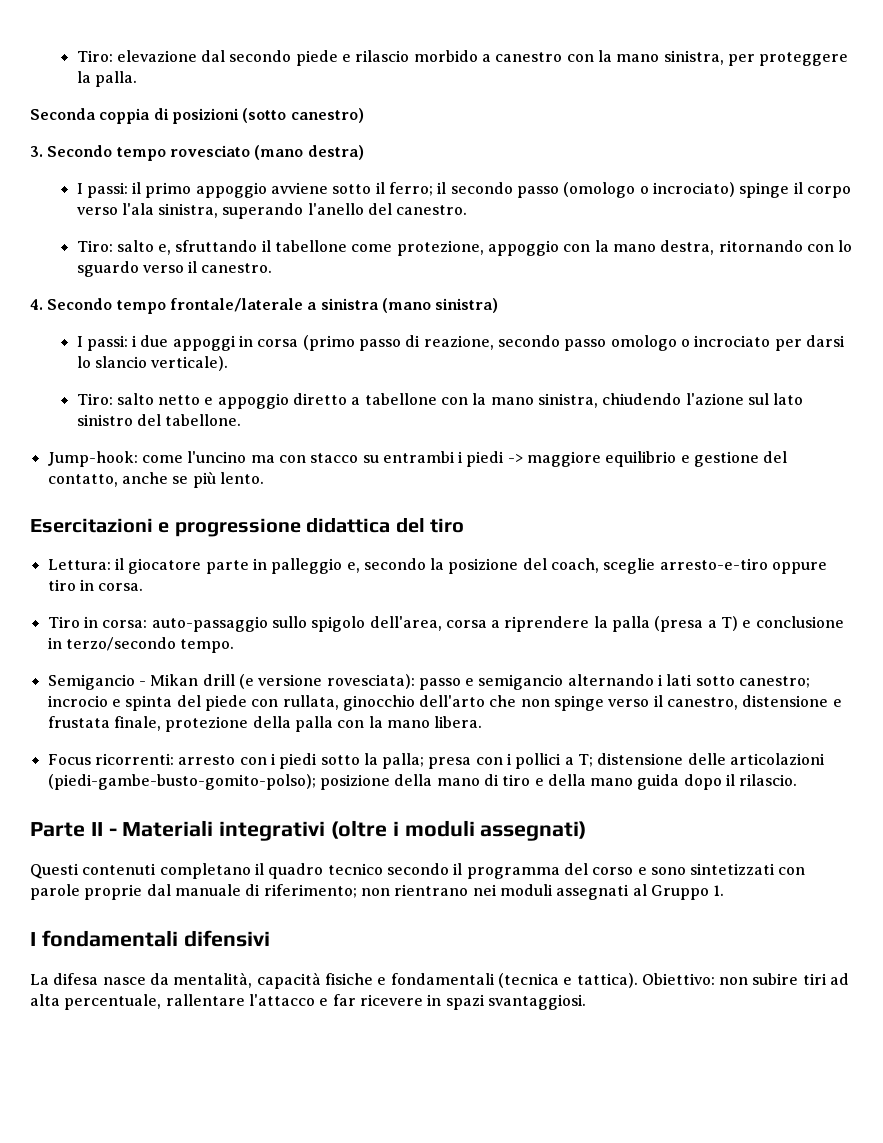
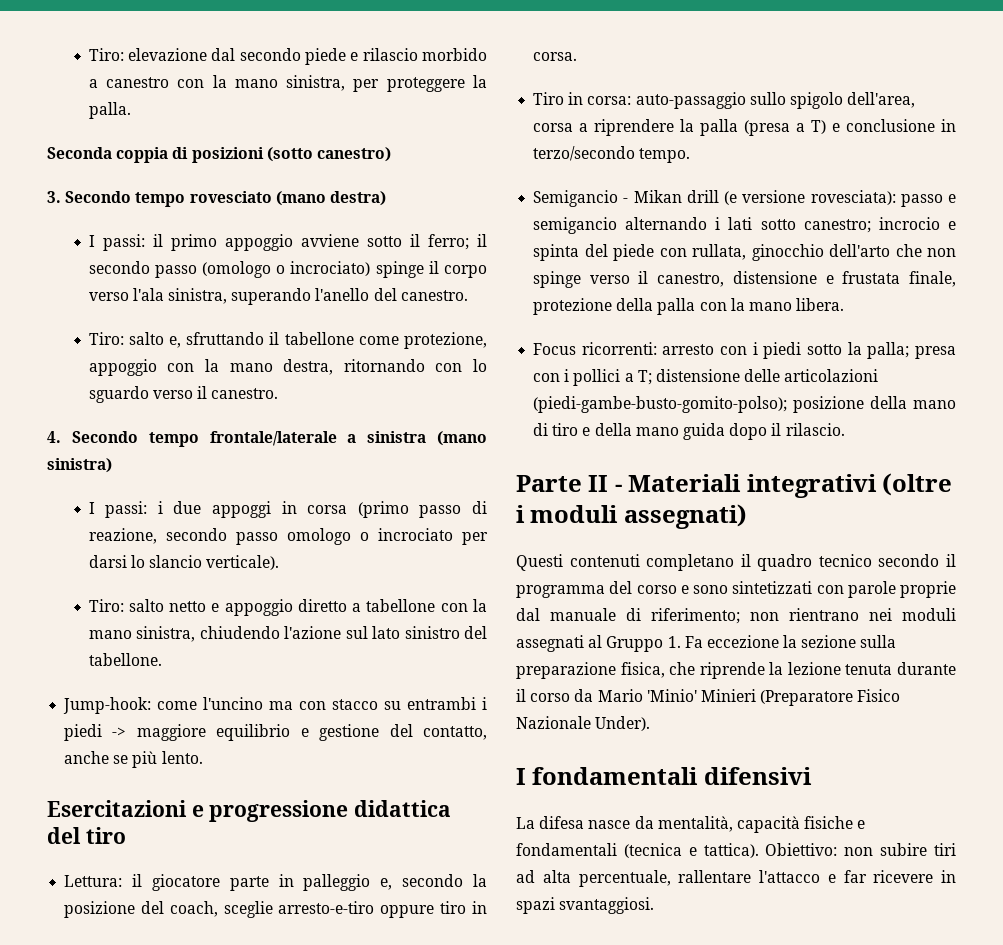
- Questi contenuti completano il quadro tecnico secondo il programma del corso e sono sintetizzati con parole proprie dal manuale di riferimento; non rientrano nei moduli assegnati al Gruppo 1.
+ Questi contenuti completano il quadro tecnico secondo il programma del corso e sono sintetizzati con parole proprie dal manuale di riferimento; non rientrano nei moduli assegnati al Gruppo 1. Fa eccezione la sezione sulla preparazione fisica, che riprende la lezione tenuta durante il corso da Mario 'Minio' Minieri (Preparatore Fisico Nazionale Under).

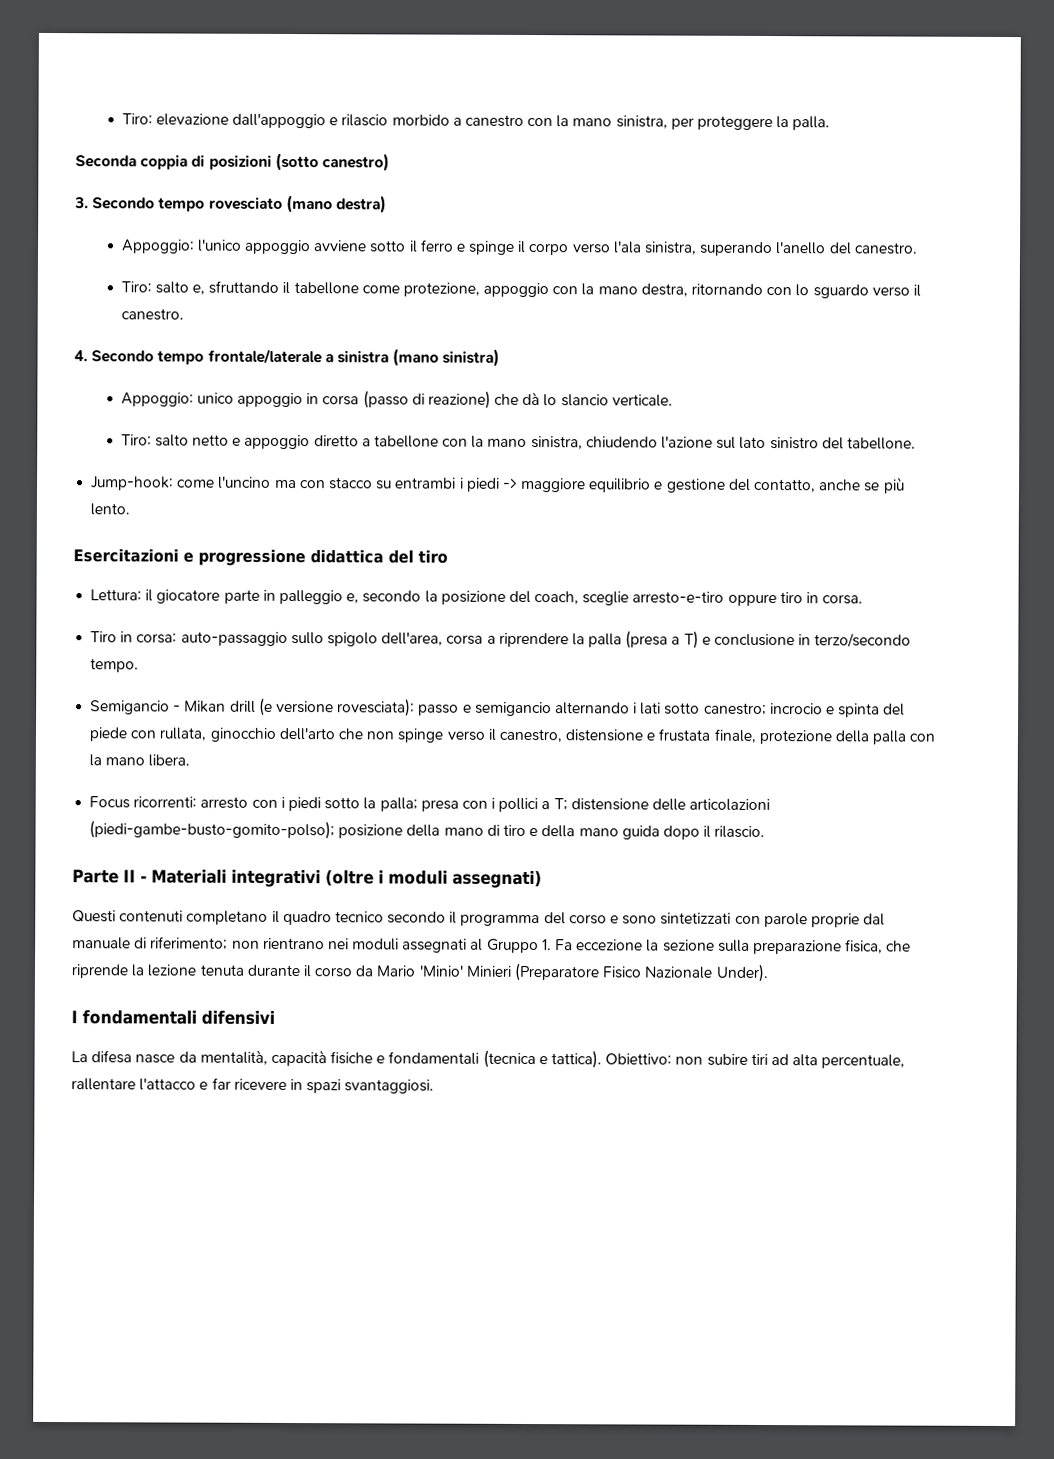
- Tiro: elevazione dal secondo piede e rilascio morbido a canestro con la mano sinistra, per proteggere la palla.
+ Tiro: elevazione dall'appoggio e rilascio morbido a canestro con la mano sinistra, per proteggere la palla.
- I passi: il primo appoggio avviene sotto il ferro; il secondo passo (omologo o incrociato) spinge il corpo verso l'ala sinistra, superando l'anello del canestro.
+ Appoggio: l'unico appoggio avviene sotto il ferro e spinge il corpo verso l'ala sinistra, superando l'anello del canestro.
- I passi: i due appoggi in corsa (primo passo di reazione, secondo passo omologo o incrociato per darsi lo slancio verticale).
+ Appoggio: unico appoggio in corsa (passo di reazione) che dà lo slancio verticale.

